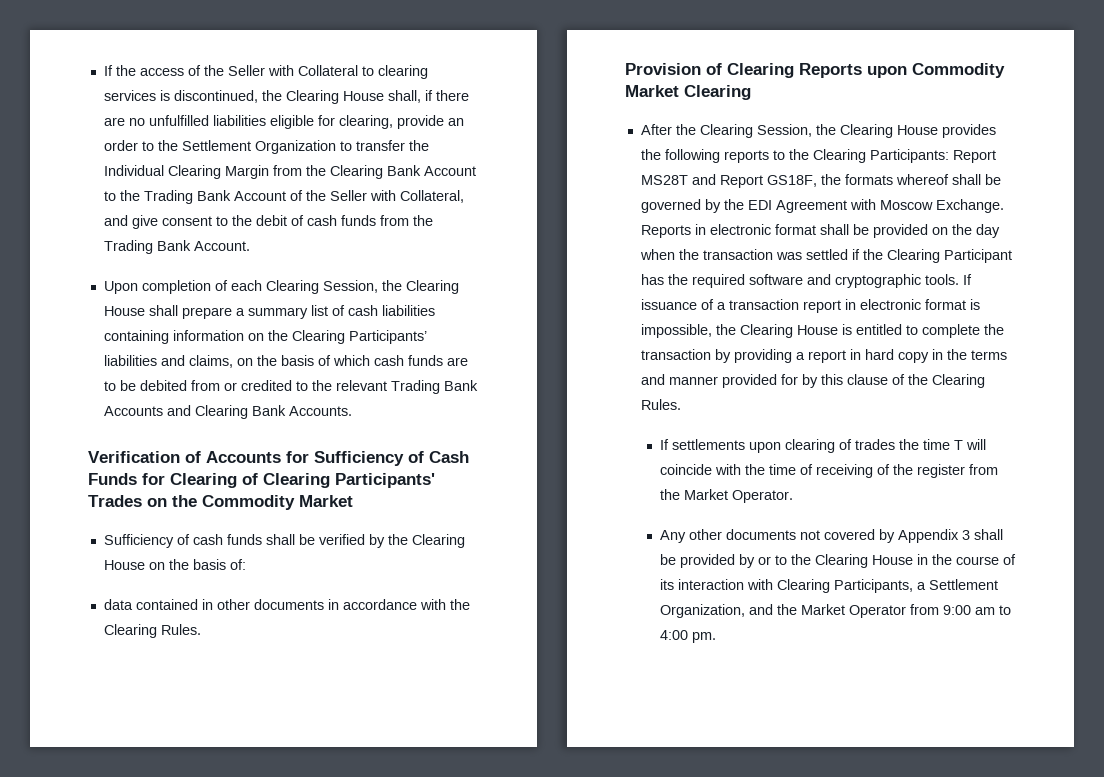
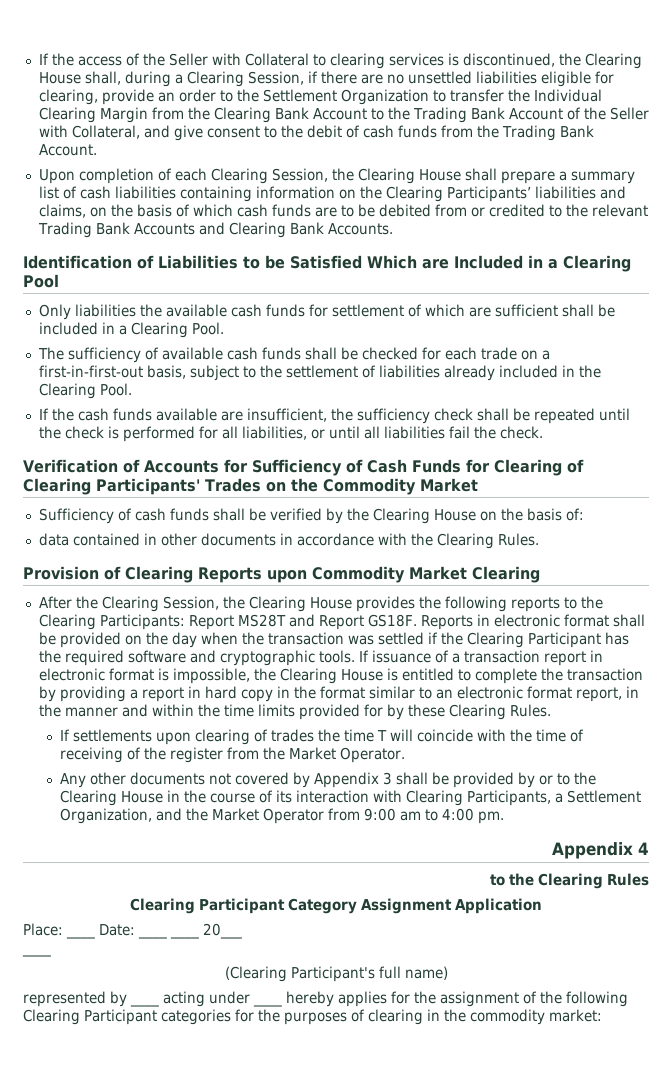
- If the access of the Seller with Collateral to clearing services is discontinued, the Clearing House shall, if there are no unfulfilled liabilities eligible for clearing, provide an order to the Settlement Organization to transfer the Individual Clearing Margin from the Clearing Bank Account to the Trading Bank Account of the Seller with Collateral, and give consent to the debit of cash funds from the Trading Bank Account.
+ If the access of the Seller with Collateral to clearing services is discontinued, the Clearing House shall, during a Clearing Session, if there are no unsettled liabilities eligible for clearing, provide an order to the Settlement Organization to transfer the Individual Clearing Margin from the Clearing Bank Account to the Trading Bank Account of the Seller with Collateral, and give consent to the debit of cash funds from the Trading Bank Account.
+ Identification of Liabilities to be Satisfied Which are Included in a Clearing Pool
+ Only liabilities the available cash funds for settlement of which are sufficient shall be included in a Clearing Pool.
+ The sufficiency of available cash funds shall be checked for each trade on a first-in-first-out basis, subject to the settlement of liabilities already included in the Clearing Pool.
+ If the cash funds available are insufficient, the sufficiency check shall be repeated until the check is performed for all liabilities, or until all liabilities fail the check.
- After the Clearing Session, the Clearing House provides the following reports to the Clearing Participants: Report MS28T and Report GS18F, the formats whereof shall be governed by the EDI Agreement with Moscow Exchange.
+ After the Clearing Session, the Clearing House provides the following reports to the Clearing Participants: Report MS28T and Report GS18F.
- If issuance of a transaction report in electronic format is impossible, the Clearing House is entitled to complete the transaction by providing a report in hard copy in the terms and manner provided for by this clause of the Clearing Rules.
+ If issuance of a transaction report in electronic format is impossible, the Clearing House is entitled to complete the transaction by providing a report in hard copy in the format similar to an electronic format report, in the manner and within the time limits provided for by these Clearing Rules.
+ Appendix 4
+ to the Clearing Rules
+ Clearing Participant Category Assignment Application
+ Place: ____ Date: ____ ____ 20___
+ ____
+ (Clearing Participant's full name)
+ represented by ____ acting under ____ hereby applies for the assignment of the following Clearing Participant categories for the purposes of clearing in the commodity market:

